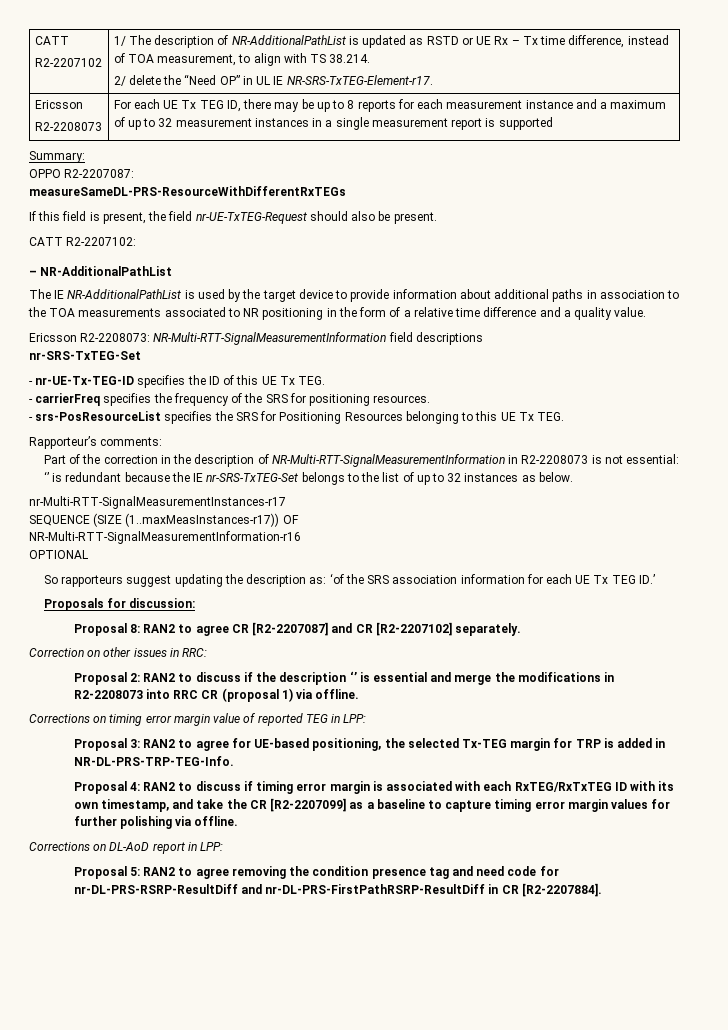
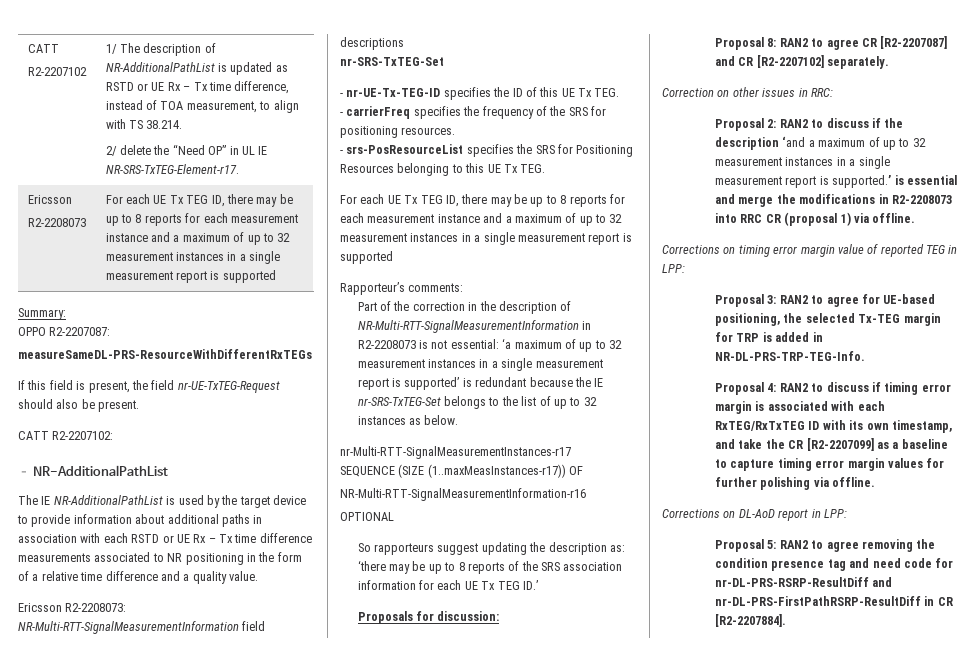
- The IE NR-AdditionalPathList is used by the target device to provide information about additional paths in association to the TOA measurements associated to NR positioning in the form of a relative time difference and a quality value.
+ The IE NR-AdditionalPathList is used by the target device to provide information about additional paths in association with each RSTD or UE Rx – Tx time difference measurements associated to NR positioning in the form of a relative time difference and a quality value.
  - srs-PosResourceList specifies the SRS for Positioning Resources belonging to this UE Tx TEG.
+ For each UE Tx TEG ID, there may be up to 8 reports for each measurement instance and a maximum of up to 32 measurement instances in a single measurement report is supported
- Part of the correction in the description of NR-Multi-RTT-SignalMeasurementInformation in R2-2208073 is not essential: ‘’ is redundant because the IE nr-SRS-TxTEG-Set belongs to the list of up to 32 instances as below.
+ Part of the correction in the description of NR-Multi-RTT-SignalMeasurementInformation in R2-2208073 is not essential: ‘a maximum of up to 32 measurement instances in a single measurement report is supported’ is redundant because the IE nr-SRS-TxTEG-Set belongs to the list of up to 32 instances as below.
- So rapporteurs suggest updating the description as: ‘of the SRS association information for each UE Tx TEG ID.’
+ So rapporteurs suggest updating the description as: ‘there may be up to 8 reports of the SRS association information for each UE Tx TEG ID.’
- Proposal 2: RAN2 to discuss if the description ‘’ is essential and merge the modifications in R2-2208073 into RRC CR (proposal 1) via offline.
+ Proposal 2: RAN2 to discuss if the description ‘and a maximum of up to 32 measurement instances in a single measurement report is supported.’ is essential and merge the modifications in R2-2208073 into RRC CR (proposal 1) via offline.

